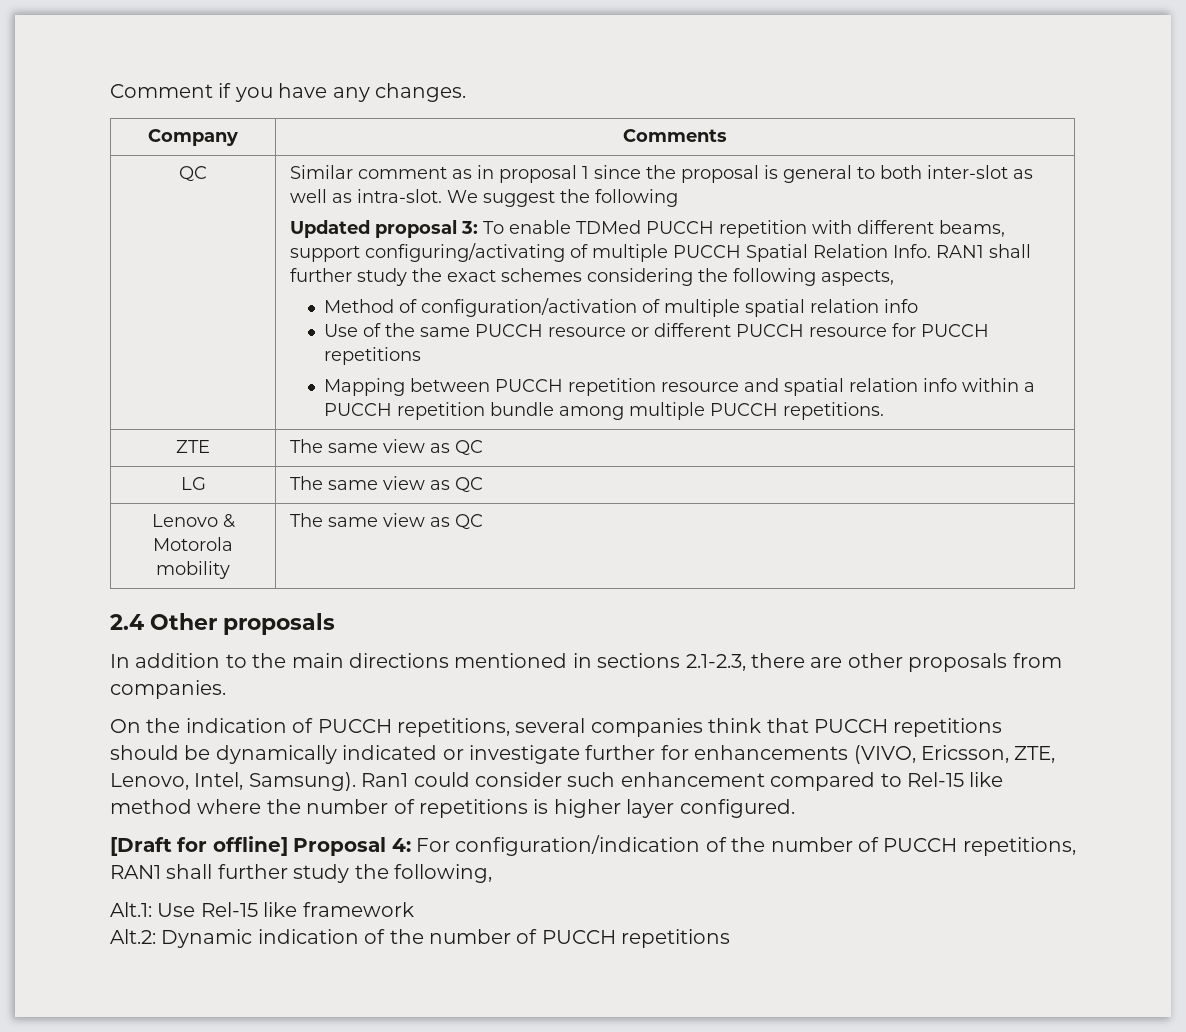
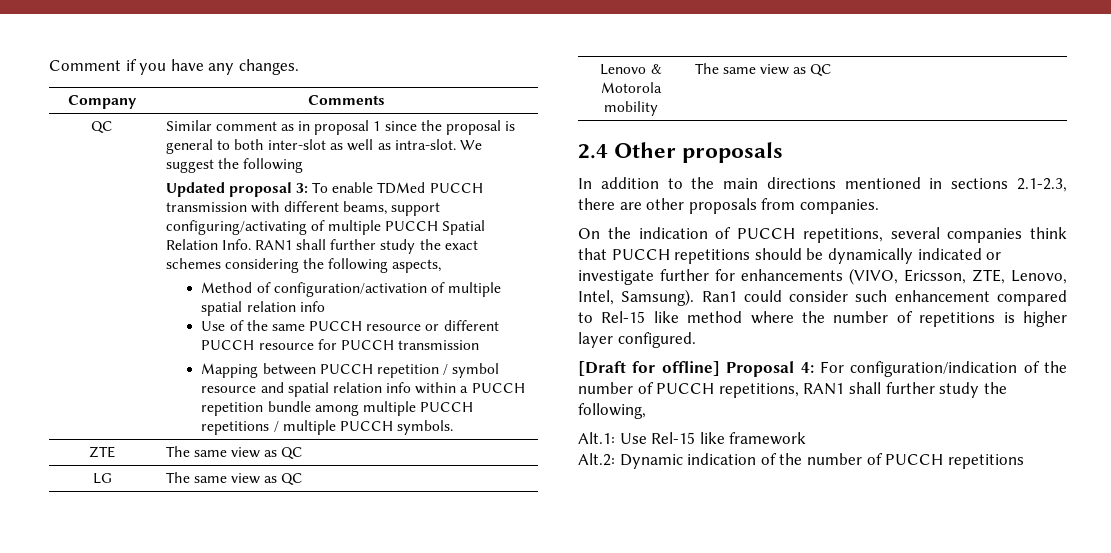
- Updated proposal 3: To enable TDMed PUCCH repetition with different beams, support configuring/activating of multiple PUCCH Spatial Relation Info.
+ Updated proposal 3: To enable TDMed PUCCH transmission with different beams, support configuring/activating of multiple PUCCH Spatial Relation Info.
- Use of the same PUCCH resource or different PUCCH resource for PUCCH repetitions
+ Use of the same PUCCH resource or different PUCCH resource for PUCCH transmission
- Mapping between PUCCH repetition resource and spatial relation info within a PUCCH repetition bundle among multiple PUCCH repetitions.
+ Mapping between PUCCH repetition / symbol resource and spatial relation info within a PUCCH repetition bundle among multiple PUCCH repetitions / multiple PUCCH symbols.

